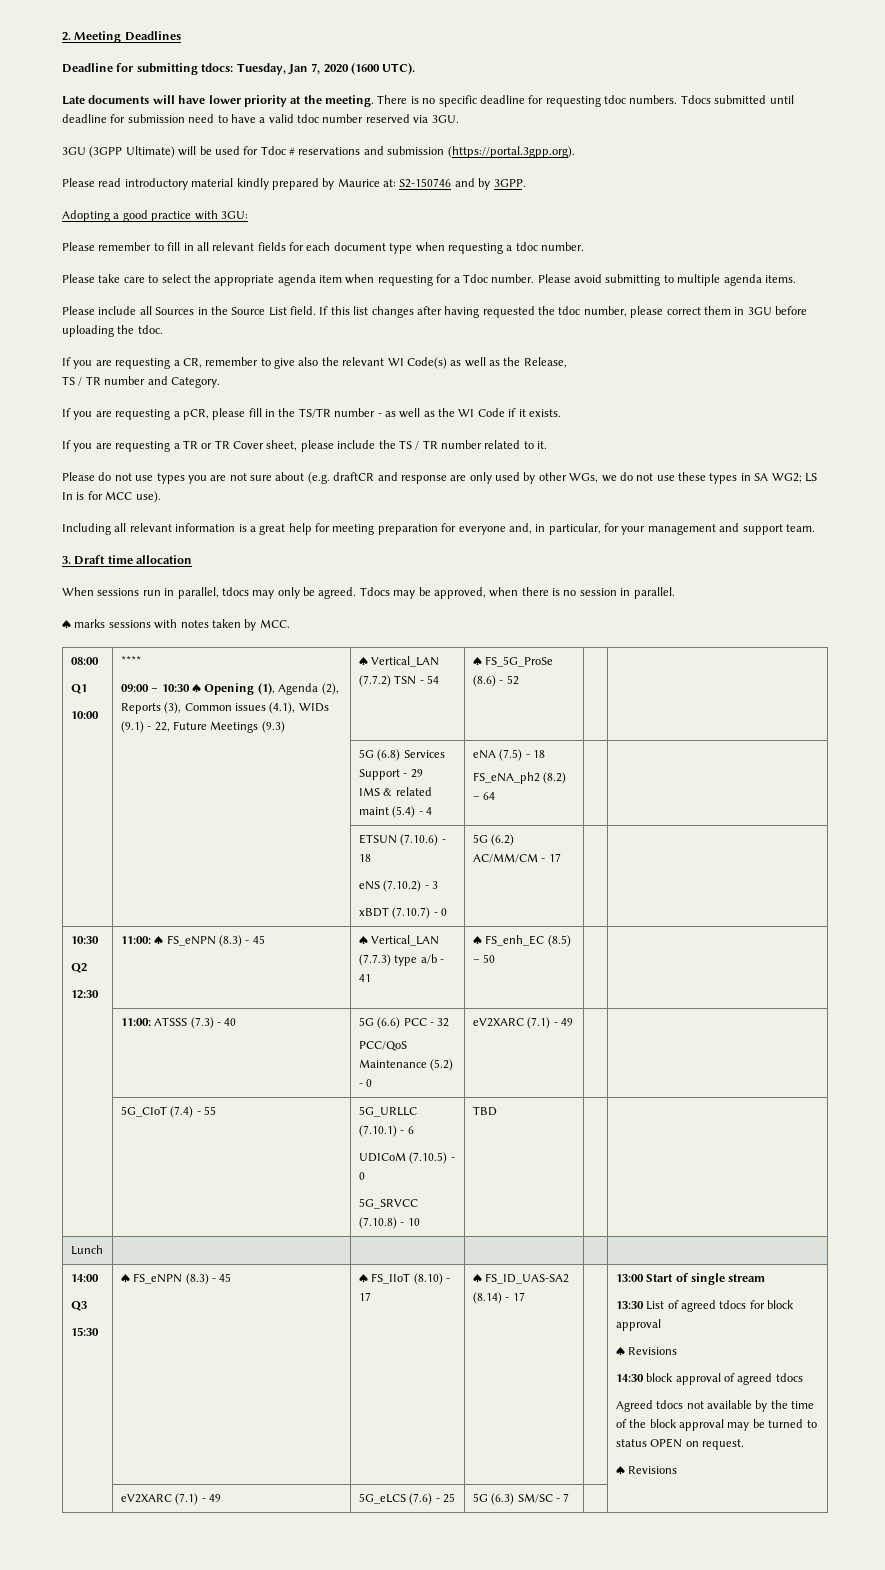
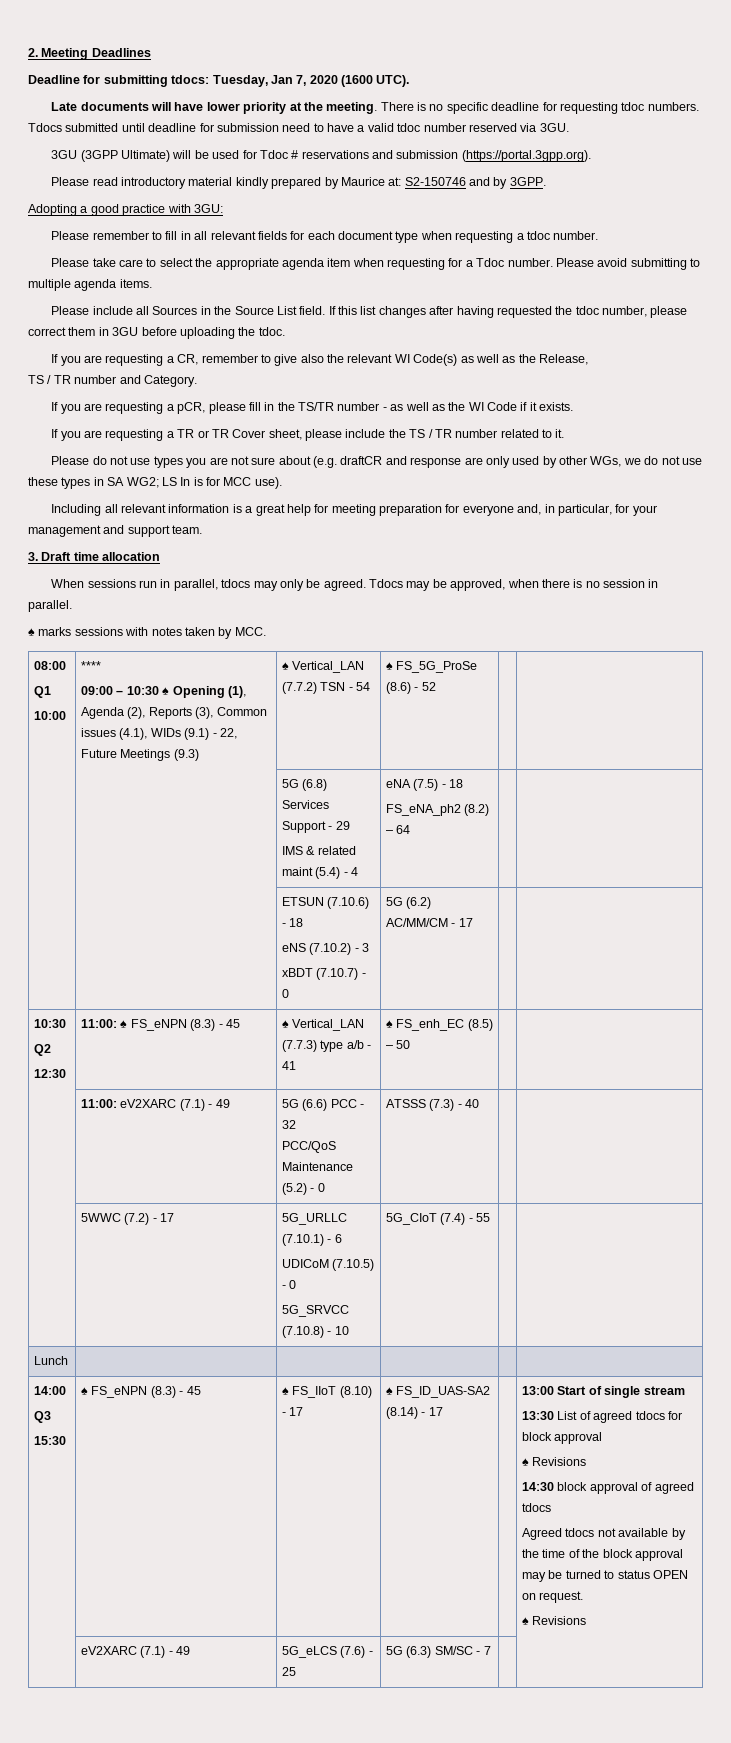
- | 11:00: ATSSS (7.3) - 40 | 5G (6.6) PCC - 32
- PCC/QoS Maintenance (5.2) - 0 | eV2XARC (7.1) - 49 | |
- | 5G_CIoT (7.4) - 55 | 5G_URLLC (7.10.1) - 6
+ | 11:00: eV2XARC (7.1) - 49 | 5G (6.6) PCC - 32
+ PCC/QoS Maintenance (5.2) - 0 | ATSSS (7.3) - 40 | |
+ | 5WWC (7.2) - 17 | 5G_URLLC (7.10.1) - 6
  UDICoM (7.10.5) - 0
- 5G_SRVCC (7.10.8) - 10 | TBD | |
+ 5G_SRVCC (7.10.8) - 10 | 5G_CIoT (7.4) - 55 | |

